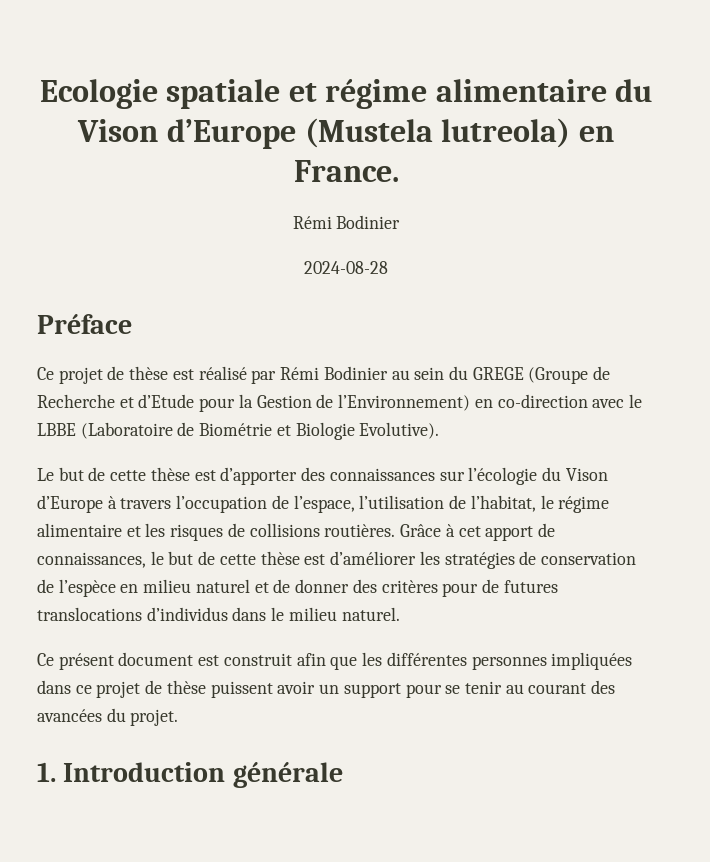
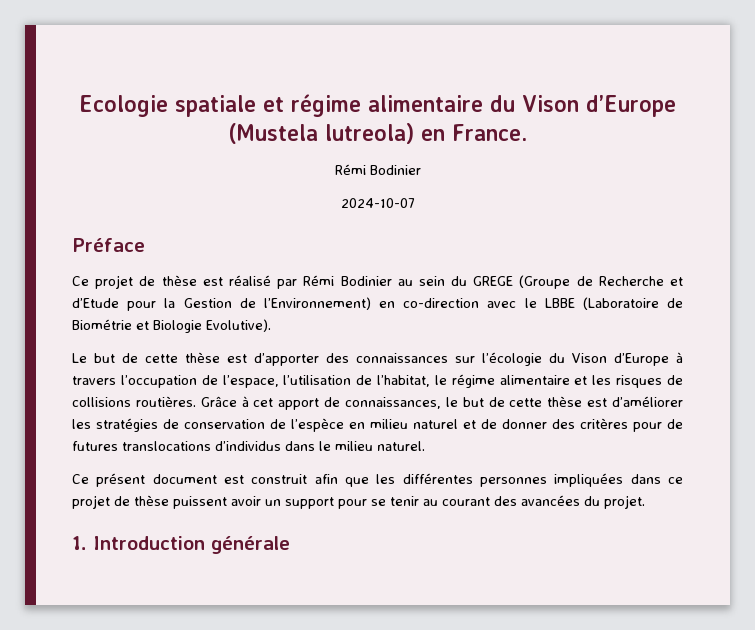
- 2024-08-28
+ 2024-10-07

